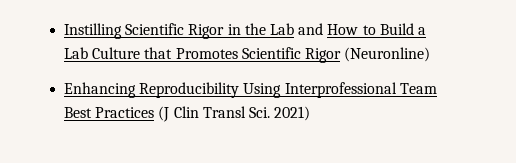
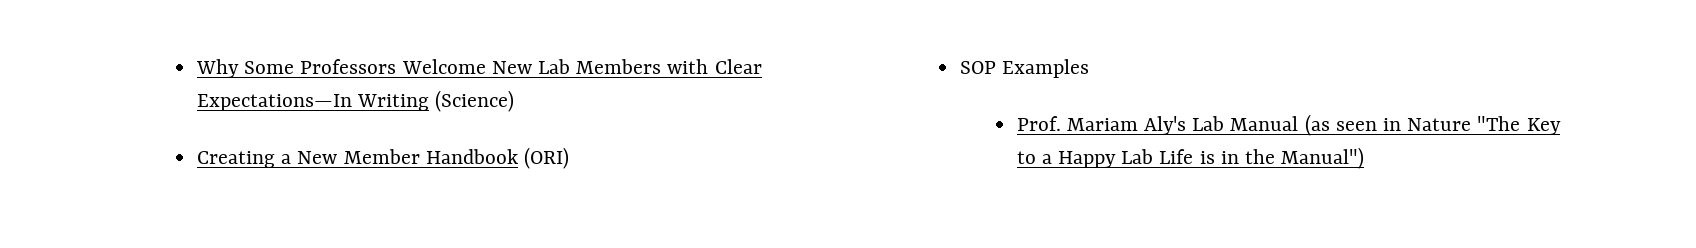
- Instilling Scientific Rigor in the Lab and How to Build a Lab Culture that Promotes Scientific Rigor (Neuronline)
- Enhancing Reproducibility Using Interprofessional Team Best Practices (J Clin Transl Sci. 2021)
+ Why Some Professors Welcome New Lab Members with Clear Expectations—In Writing (Science)
+ Creating a New Member Handbook (ORI)
+ SOP Examples
+ Prof. Mariam Aly's Lab Manual (as seen in Nature "The Key to a Happy Lab Life is in the Manual")

